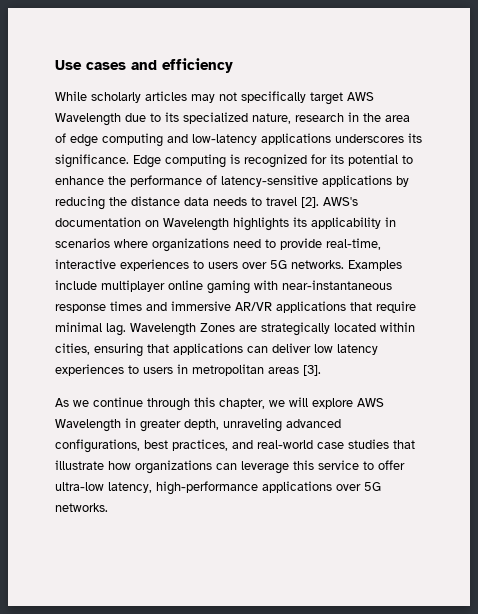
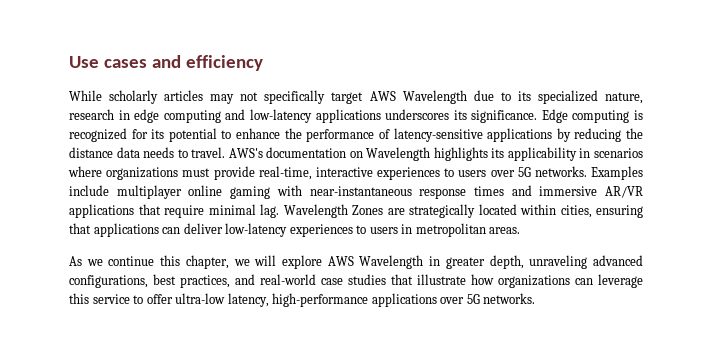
- While scholarly articles may not specifically target AWS Wavelength due to its specialized nature, research in the area of edge computing and low-latency applications underscores its significance.
+ While scholarly articles may not specifically target AWS Wavelength due to its specialized nature, research in edge computing and low-latency applications underscores its significance.
- Edge computing is recognized for its potential to enhance the performance of latency-sensitive applications by reducing the distance data needs to travel [2].
+ Edge computing is recognized for its potential to enhance the performance of latency-sensitive applications by reducing the distance data needs to travel.
- AWS's documentation on Wavelength highlights its applicability in scenarios where organizations need to provide real-time, interactive experiences to users over 5G networks.
+ AWS's documentation on Wavelength highlights its applicability in scenarios where organizations must provide real-time, interactive experiences to users over 5G networks.
- Wavelength Zones are strategically located within cities, ensuring that applications can deliver low latency experiences to users in metropolitan areas [3].
+ Wavelength Zones are strategically located within cities, ensuring that applications can deliver low-latency experiences to users in metropolitan areas.
- As we continue through this chapter, we will explore AWS Wavelength in greater depth, unraveling advanced configurations, best practices, and real-world case studies that illustrate how organizations can leverage this service to offer ultra-low latency, high-performance applications over 5G networks.
+ As we continue this chapter, we will explore AWS Wavelength in greater depth, unraveling advanced configurations, best practices, and real-world case studies that illustrate how organizations can leverage this service to offer ultra-low latency, high-performance applications over 5G networks.

